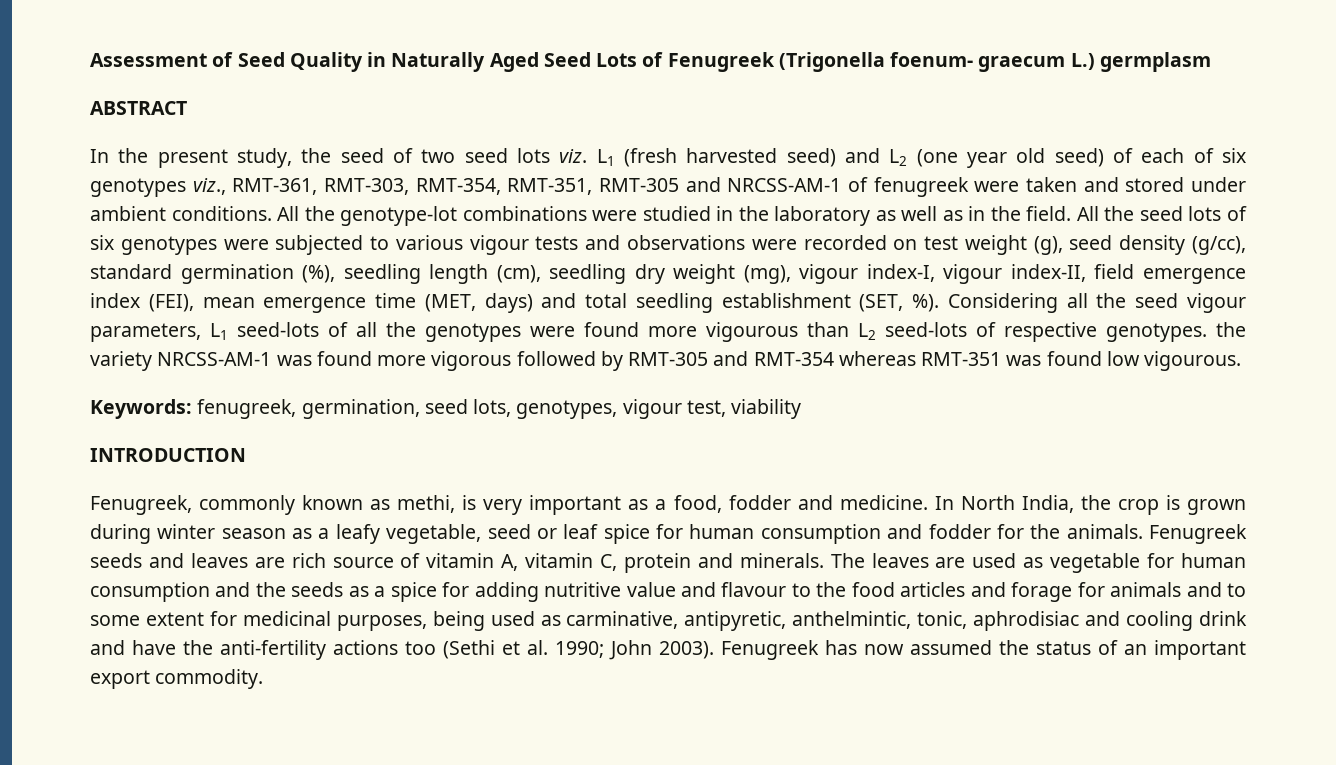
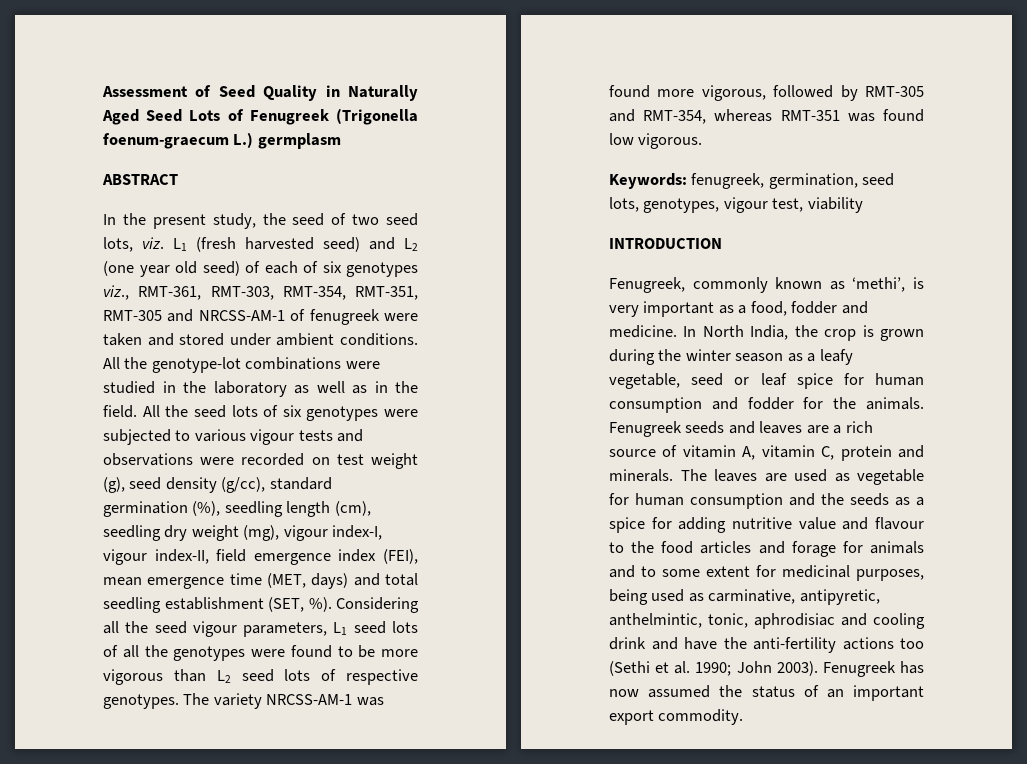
- Assessment of Seed Quality in Naturally Aged Seed Lots of Fenugreek (Trigonella foenum- graecum L.) germplasm
+ Assessment of Seed Quality in Naturally Aged Seed Lots of Fenugreek (Trigonella foenum-graecum L.) germplasm
- In the present study, the seed of two seed lots viz. L1 (fresh harvested seed) and L2 (one year old seed) of each of six genotypes viz., RMT-361, RMT-303, RMT-354, RMT-351, RMT-305 and NRCSS-AM-1 of fenugreek were taken and stored under ambient conditions.
+ In the present study, the seed of two seed lots, viz. L1 (fresh harvested seed) and L2 (one year old seed) of each of six genotypes viz., RMT-361, RMT-303, RMT-354, RMT-351, RMT-305 and NRCSS-AM-1 of fenugreek were taken and stored under ambient conditions.
- Considering all the seed vigour parameters, L1 seed-lots of all the genotypes were found more vigourous than L2 seed-lots of respective genotypes. the variety NRCSS-AM-1 was found more vigorous followed by RMT-305 and RMT-354 whereas RMT-351 was found low vigourous.
+ Considering all the seed vigour parameters, L1 seed lots of all the genotypes were found to be more vigorous than L2 seed lots of respective genotypes. The variety NRCSS-AM-1 was found more vigorous, followed by RMT-305 and RMT-354, whereas RMT-351 was found low vigorous.
- Fenugreek, commonly known as methi, is very important as a food, fodder and medicine.
+ Fenugreek, commonly known as ‘methi’, is very important as a food, fodder and medicine.
- In North India, the crop is grown during winter season as a leafy vegetable, seed or leaf spice for human consumption and fodder for the animals.
+ In North India, the crop is grown during the winter season as a leafy vegetable, seed or leaf spice for human consumption and fodder for the animals.
- Fenugreek seeds and leaves are rich source of vitamin A, vitamin C, protein and minerals.
+ Fenugreek seeds and leaves are a rich source of vitamin A, vitamin C, protein and minerals.

